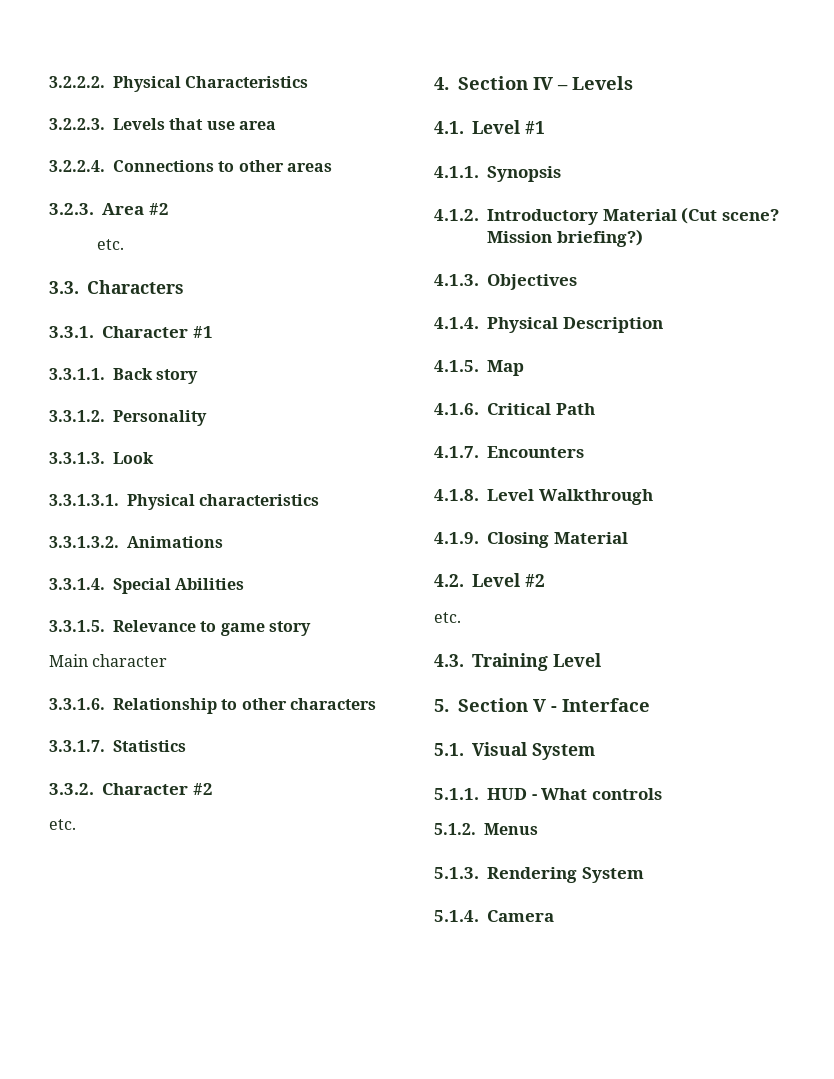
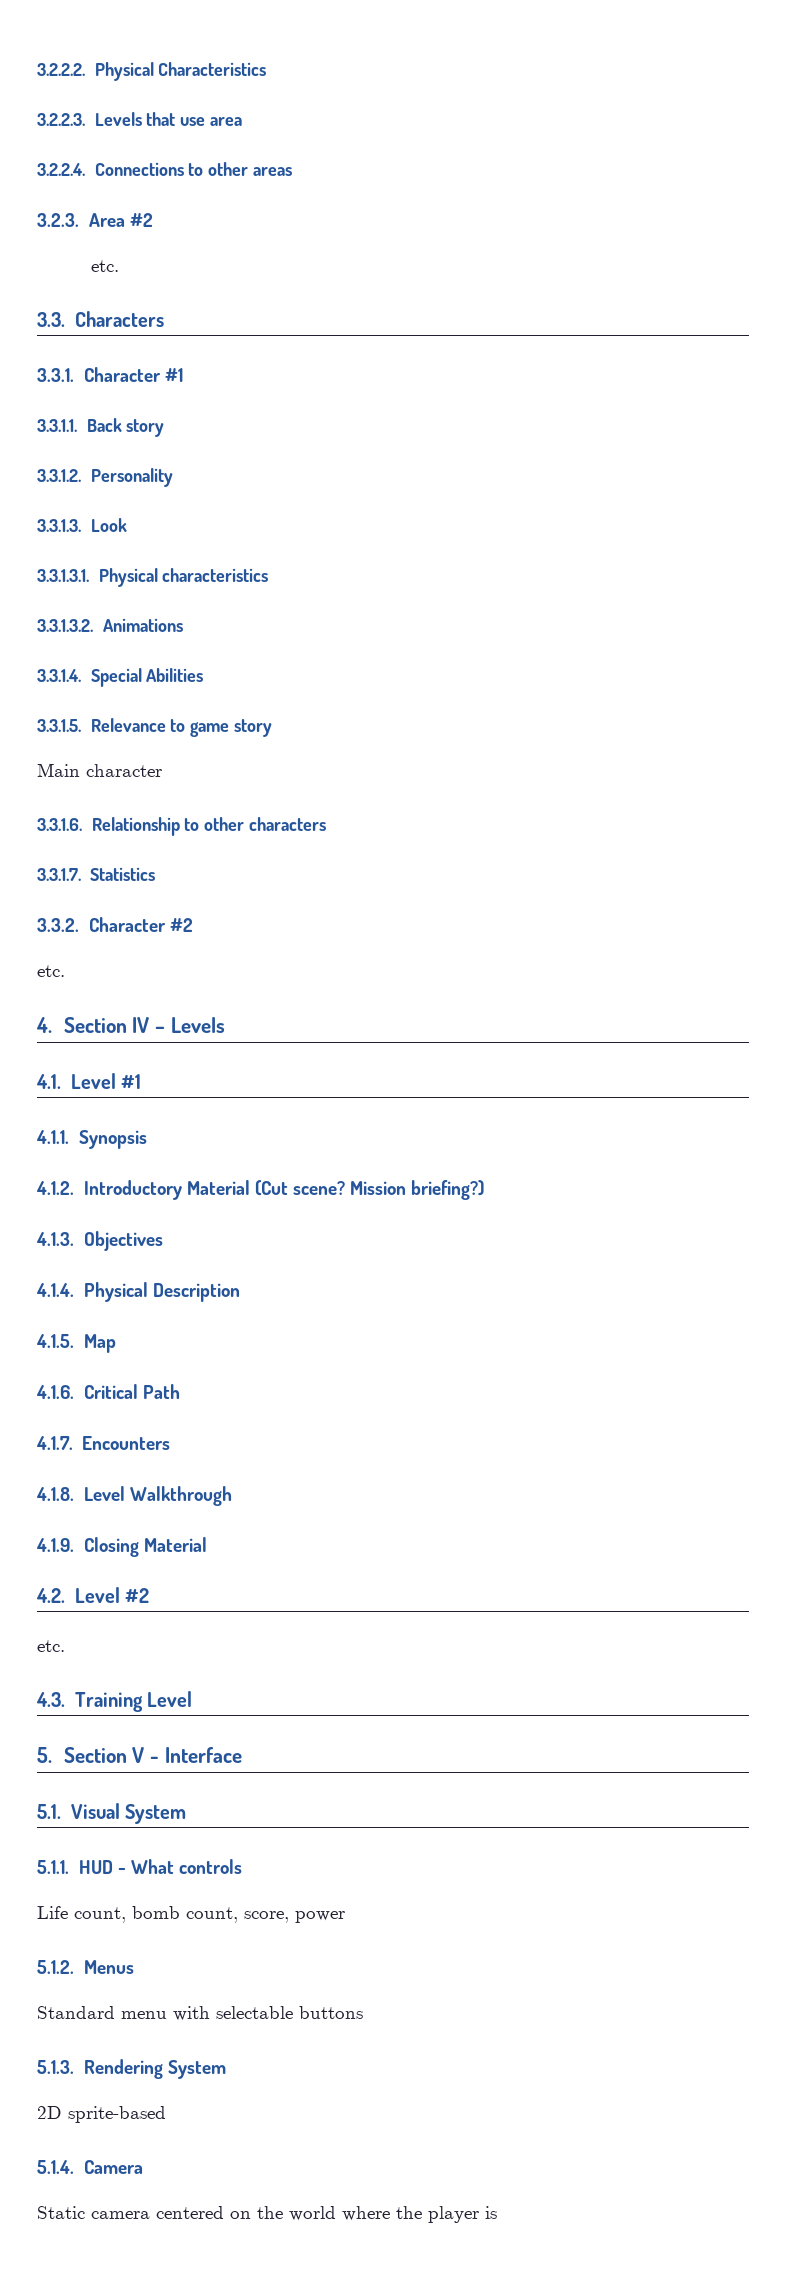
+ Life count, bomb count, score, power
  5.1.2. Menus
+ Standard menu with selectable buttons
+ 2D sprite-based
+ Static camera centered on the world where the player is

